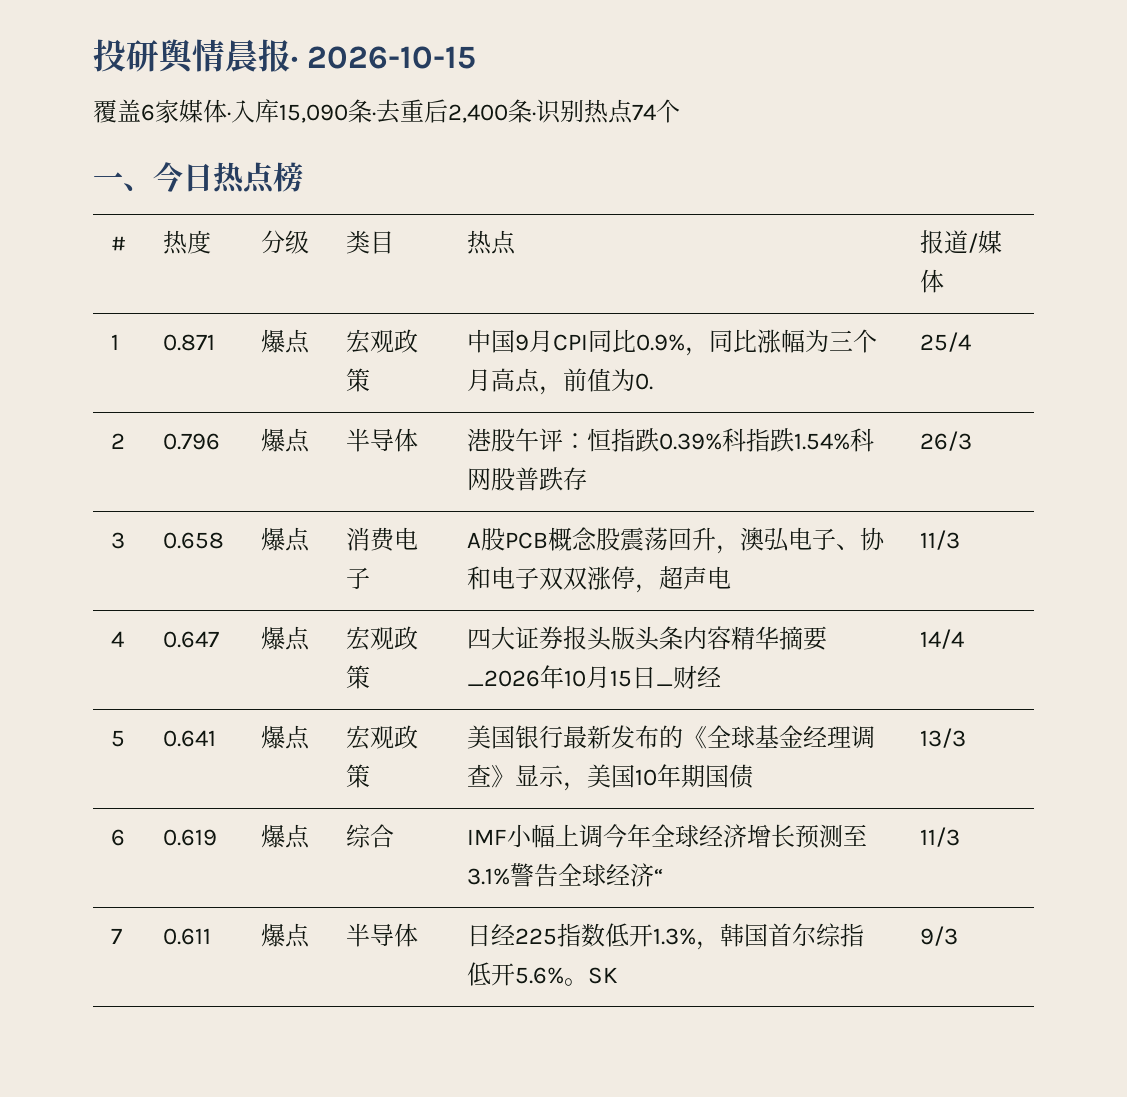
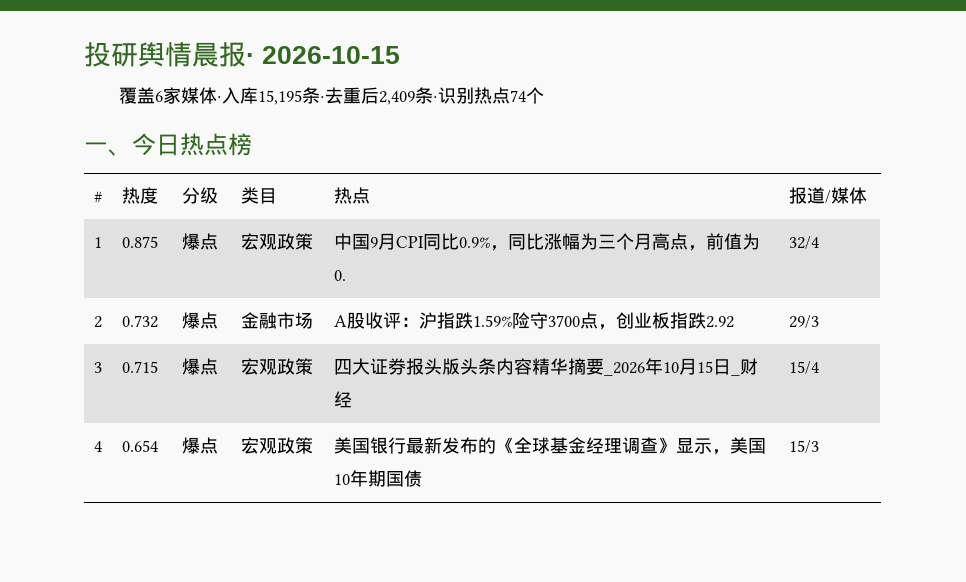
- 覆盖6家媒体·入库15,090条·去重后2,400条·识别热点74个
+ 覆盖6家媒体·入库15,195条·去重后2,409条·识别热点74个
- 1 | 0.871 | 爆点 | 宏观政策 | 中国9月CPI同比0.9%，同比涨幅为三个月高点，前值为0. | 25/4
+ 1 | 0.875 | 爆点 | 宏观政策 | 中国9月CPI同比0.9%，同比涨幅为三个月高点，前值为0. | 32/4
- 2 | 0.796 | 爆点 | 半导体 | 港股午评：恒指跌0.39%科指跌1.54%科网股普跌存 | 26/3
- 3 | 0.658 | 爆点 | 消费电子 | A股PCB概念股震荡回升，澳弘电子、协和电子双双涨停，超声电 | 11/3
- 4 | 0.647 | 爆点 | 宏观政策 | 四大证券报头版头条内容精华摘要_2026年10月15日_财经 | 14/4
- 5 | 0.641 | 爆点 | 宏观政策 | 美国银行最新发布的《全球基金经理调查》显示，美国10年期国债 | 13/3
- 6 | 0.619 | 爆点 | 综合 | IMF小幅上调今年全球经济增长预测至3.1%警告全球经济“ | 11/3
- 7 | 0.611 | 爆点 | 半导体 | 日经225指数低开1.3%，韩国首尔综指低开5.6%。SK | 9/3
+ 2 | 0.732 | 爆点 | 金融市场 | A股收评：沪指跌1.59%险守3700点，创业板指跌2.92 | 29/3
+ 3 | 0.715 | 爆点 | 宏观政策 | 四大证券报头版头条内容精华摘要_2026年10月15日_财经 | 15/4
+ 4 | 0.654 | 爆点 | 宏观政策 | 美国银行最新发布的《全球基金经理调查》显示，美国10年期国债 | 15/3

